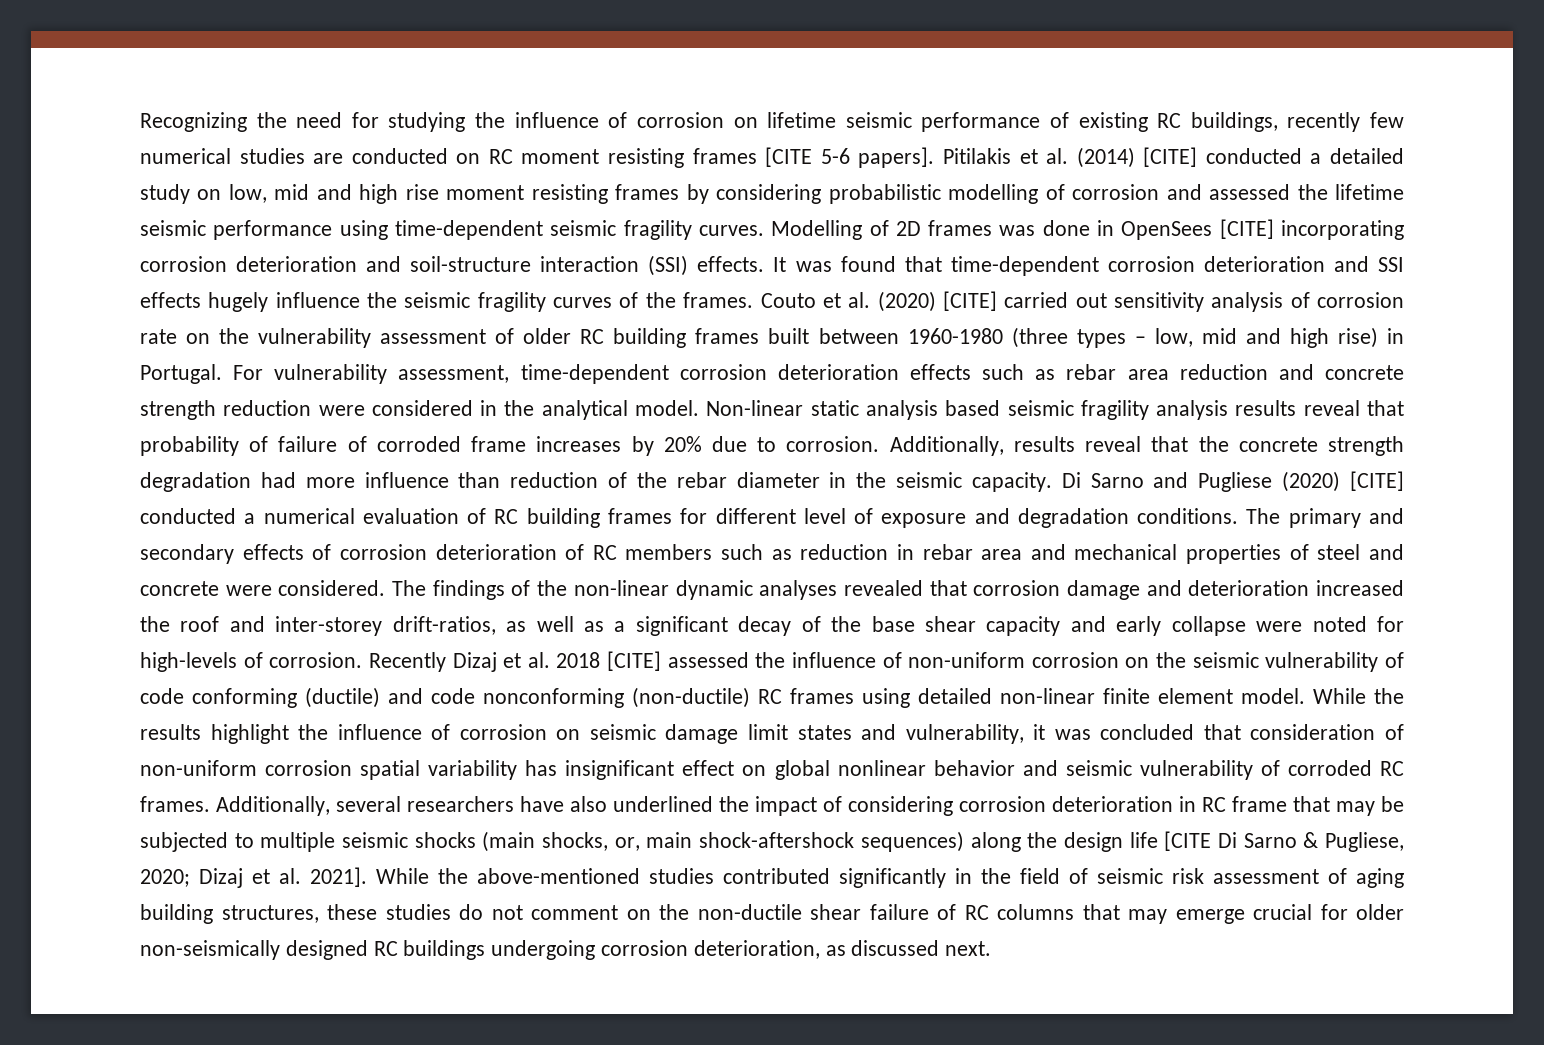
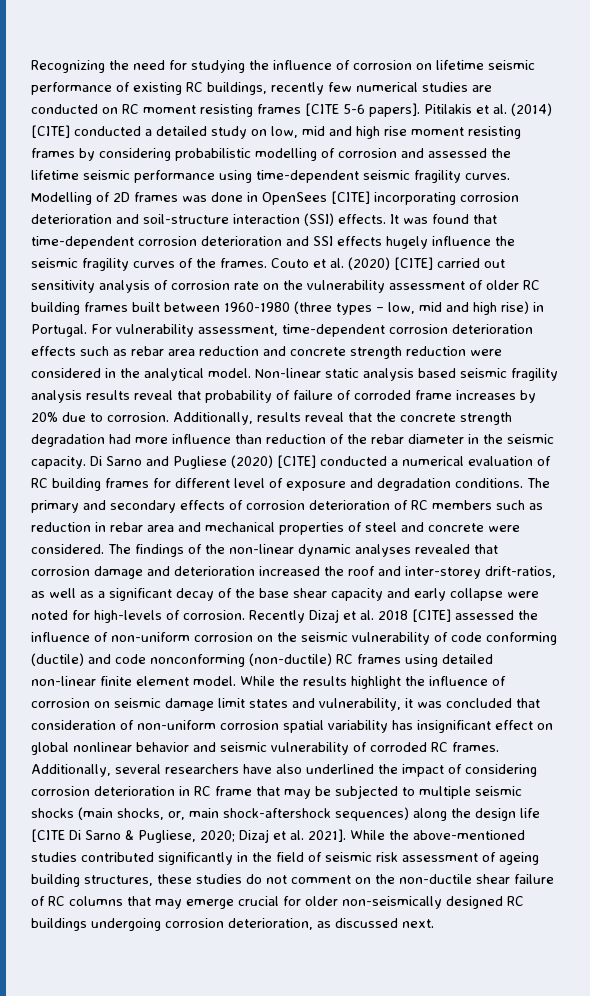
- While the above-mentioned studies contributed significantly in the field of seismic risk assessment of aging building structures, these studies do not comment on the non-ductile shear failure of RC columns that may emerge crucial for older non-seismically designed RC buildings undergoing corrosion deterioration, as discussed next.
+ While the above-mentioned studies contributed significantly in the field of seismic risk assessment of ageing building structures, these studies do not comment on the non-ductile shear failure of RC columns that may emerge crucial for older non-seismically designed RC buildings undergoing corrosion deterioration, as discussed next.

